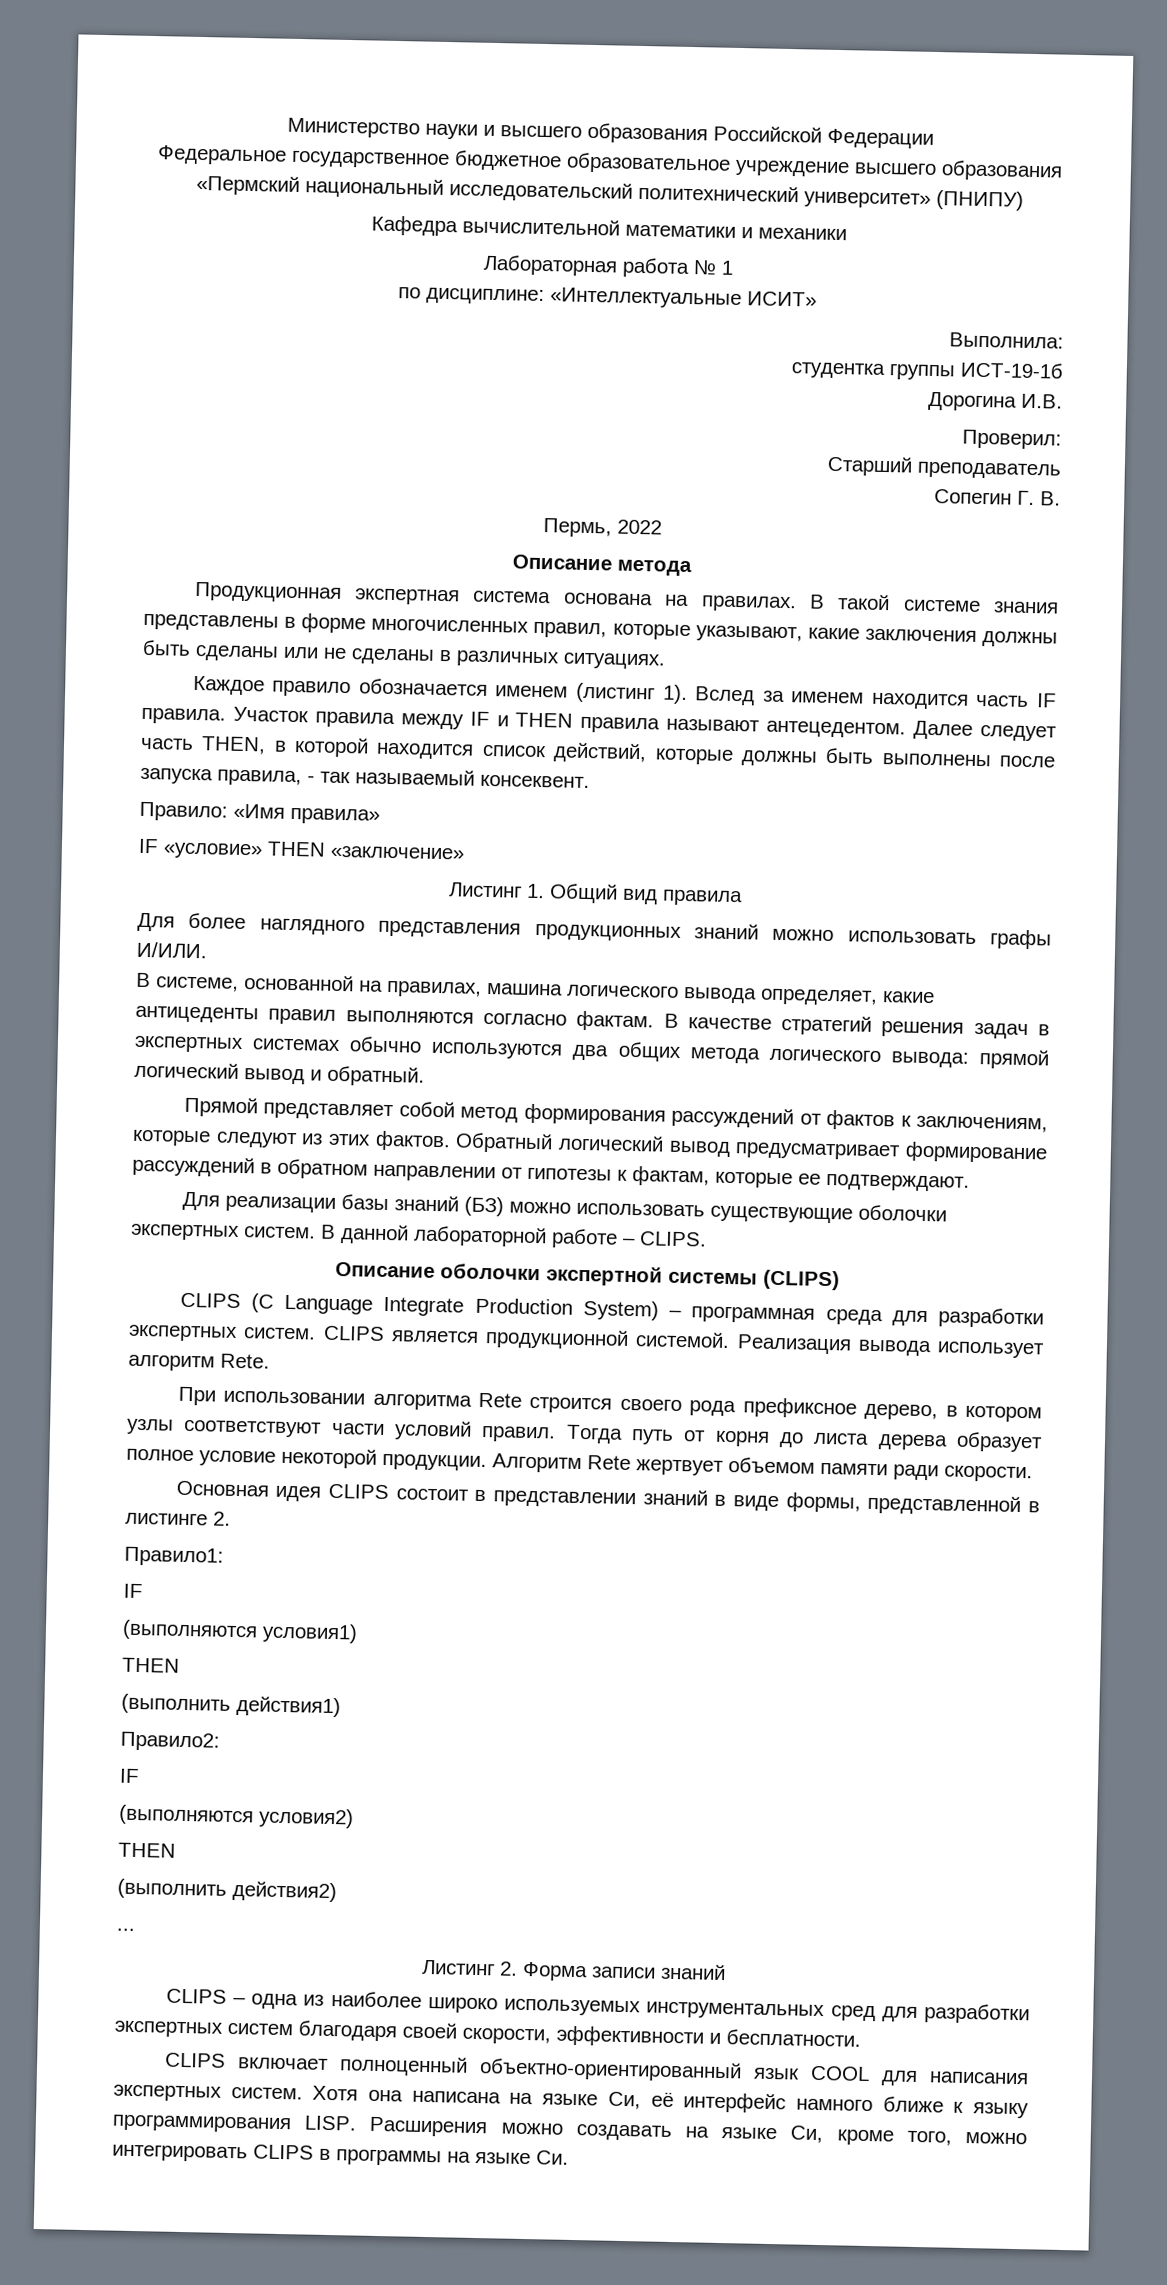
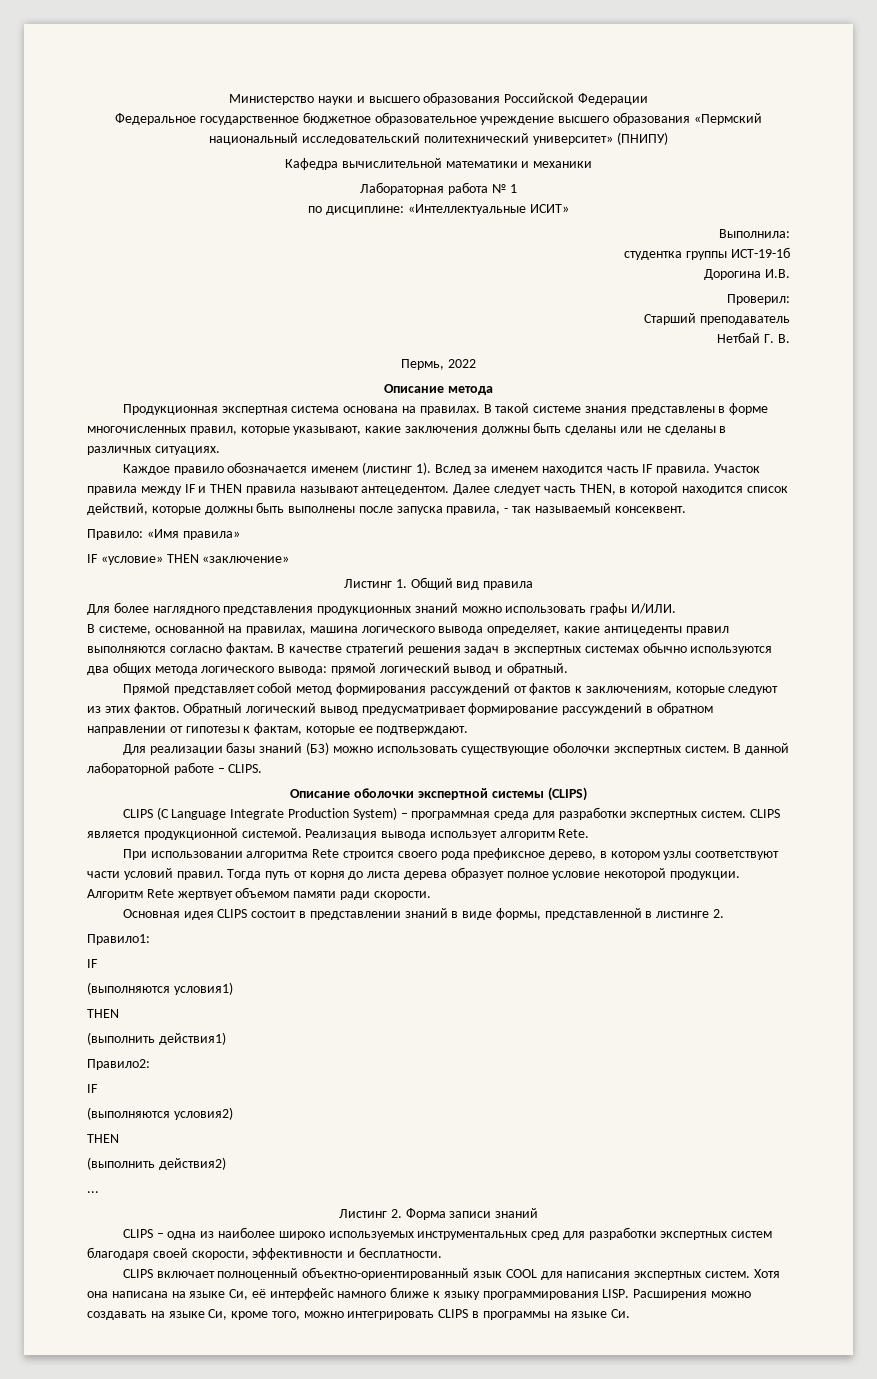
- Сопегин Г. В.
+ Нетбай Г. В.

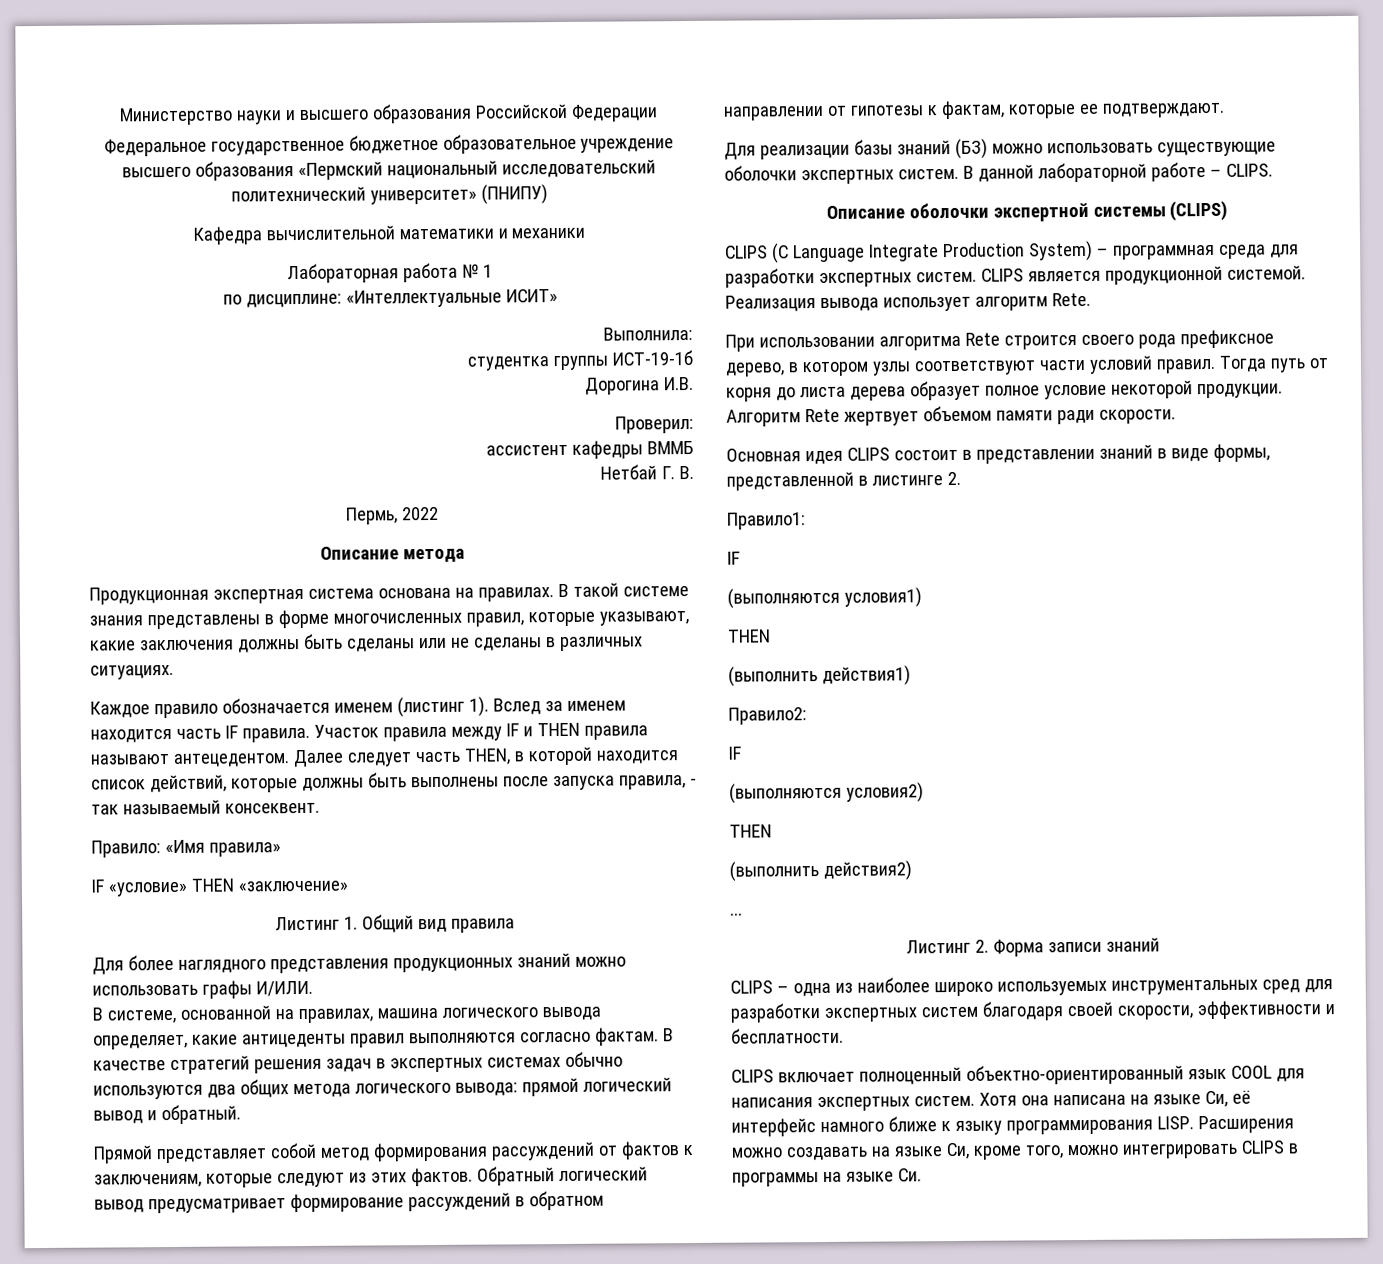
- Старший преподаватель
+ ассистент кафедры ВММБ

